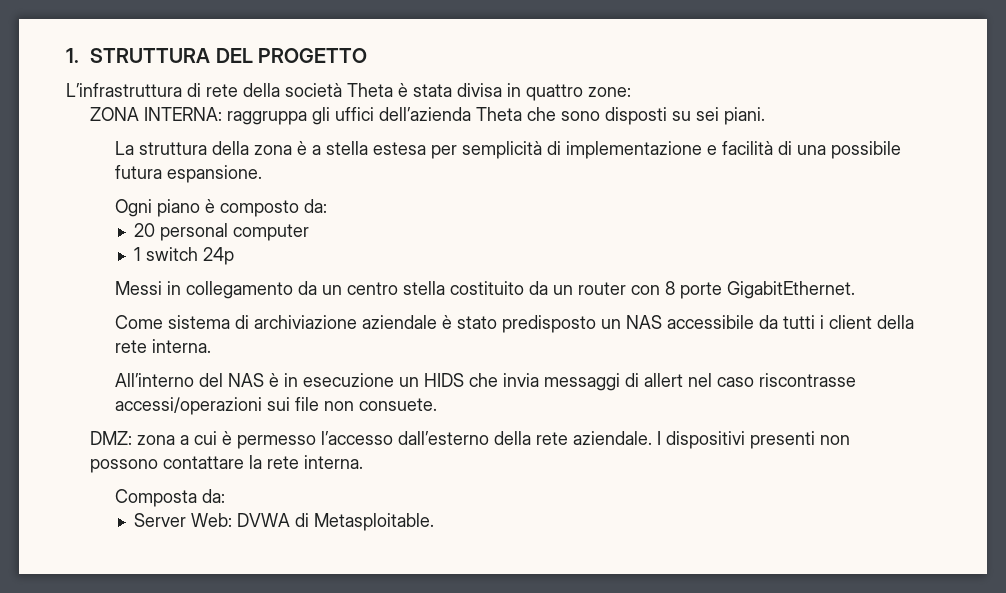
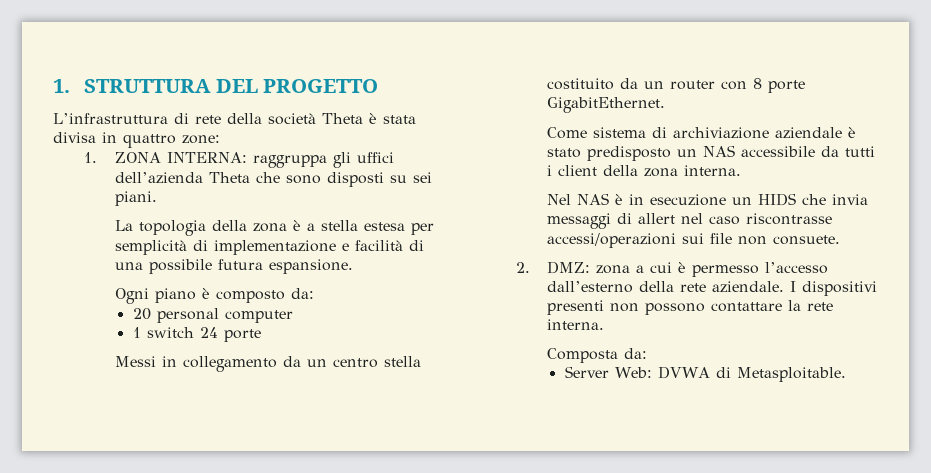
- ZONA INTERNA: raggruppa gli uffici dell’azienda Theta che sono disposti su sei piani.
+ 1. ZONA INTERNA: raggruppa gli uffici dell’azienda Theta che sono disposti su sei piani.
- La struttura della zona è a stella estesa per semplicità di implementazione e facilità di una possibile futura espansione.
+ La topologia della zona è a stella estesa per semplicità di implementazione e facilità di una possibile futura espansione.
- 1 switch 24p
+ 1 switch 24 porte
- Come sistema di archiviazione aziendale è stato predisposto un NAS accessibile da tutti i client della rete interna.
- All’interno del NAS è in esecuzione un HIDS che invia messaggi di allert nel caso riscontrasse accessi/operazioni sui file non consuete.
+ Come sistema di archiviazione aziendale è stato predisposto un NAS accessibile da tutti i client della zona interna.
+ Nel NAS è in esecuzione un HIDS che invia messaggi di allert nel caso riscontrasse accessi/operazioni sui file non consuete.
- DMZ: zona a cui è permesso l’accesso dall’esterno della rete aziendale.
+ 2. DMZ: zona a cui è permesso l’accesso dall’esterno della rete aziendale.

